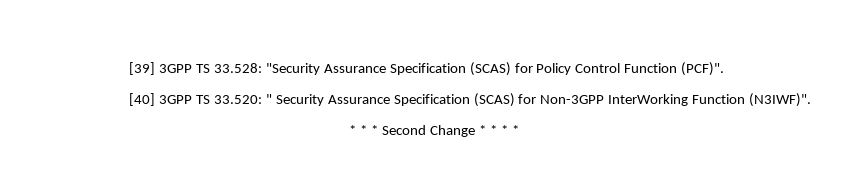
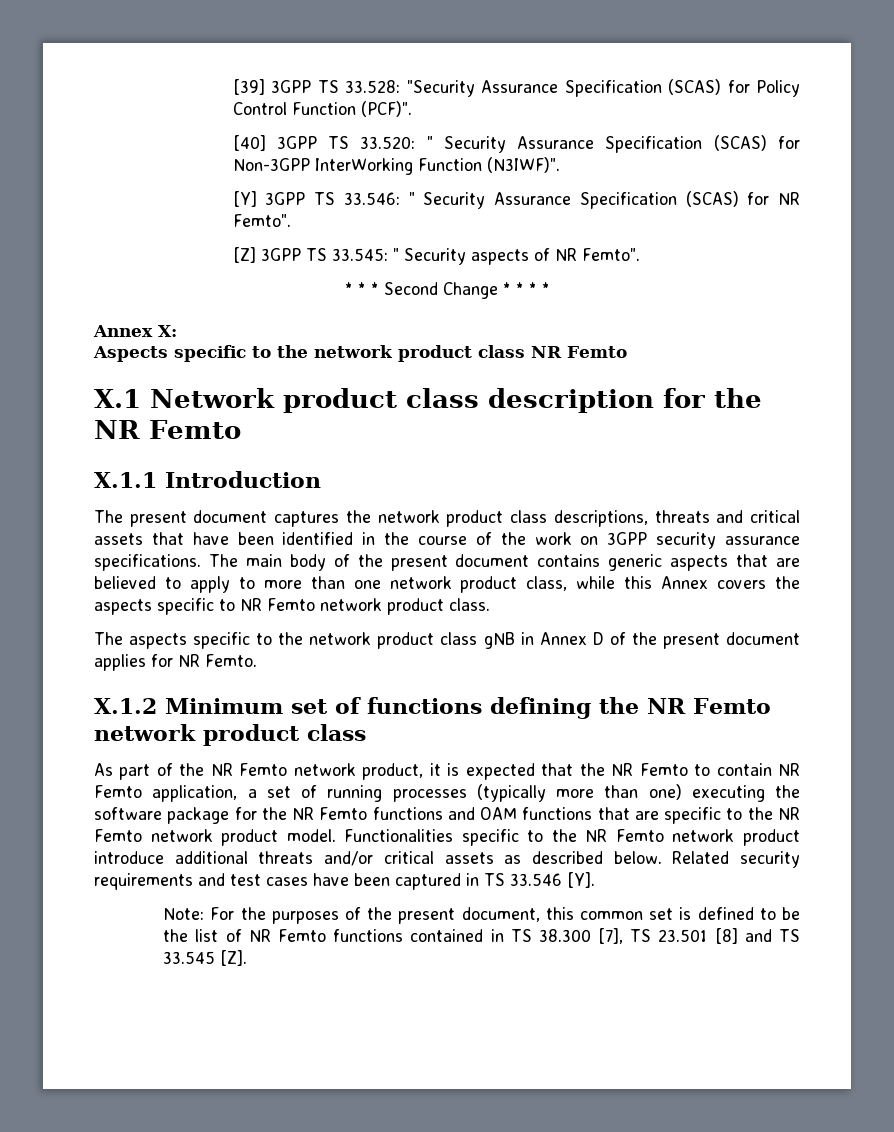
+ [Y] 3GPP TS 33.546: " Security Assurance Specification (SCAS) for NR Femto".
+ [Z] 3GPP TS 33.545: " Security aspects of NR Femto".
+ Annex X:
+ Aspects specific to the network product class NR Femto
+ X.1 Network product class description for the NR Femto
+ X.1.1 Introduction
+ The present document captures the network product class descriptions, threats and critical assets that have been identified in the course of the work on 3GPP security assurance specifications. The main body of the present document contains generic aspects that are believed to apply to more than one network product class, while this Annex covers the aspects specific to NR Femto network product class.
+ The aspects specific to the network product class gNB in Annex D of the present document applies for NR Femto.
+ X.1.2 Minimum set of functions defining the NR Femto network product class
+ As part of the NR Femto network product, it is expected that the NR Femto to contain NR Femto application, a set of running processes (typically more than one) executing the software package for the NR Femto functions and OAM functions that are specific to the NR Femto network product model. Functionalities specific to the NR Femto network product introduce additional threats and/or critical assets as described below. Related security requirements and test cases have been captured in TS 33.546 [Y].
+ Note: For the purposes of the present document, this common set is defined to be the list of NR Femto functions contained in TS 38.300 [7], TS 23.501 [8] and TS 33.545 [Z].

